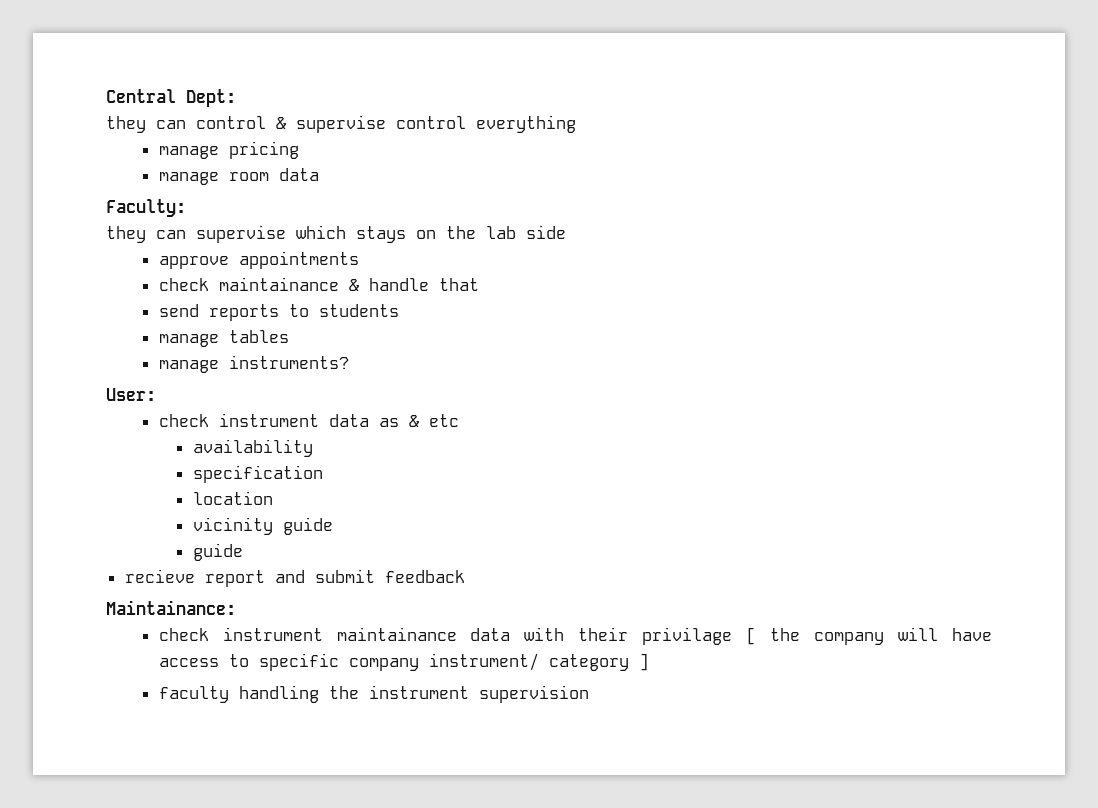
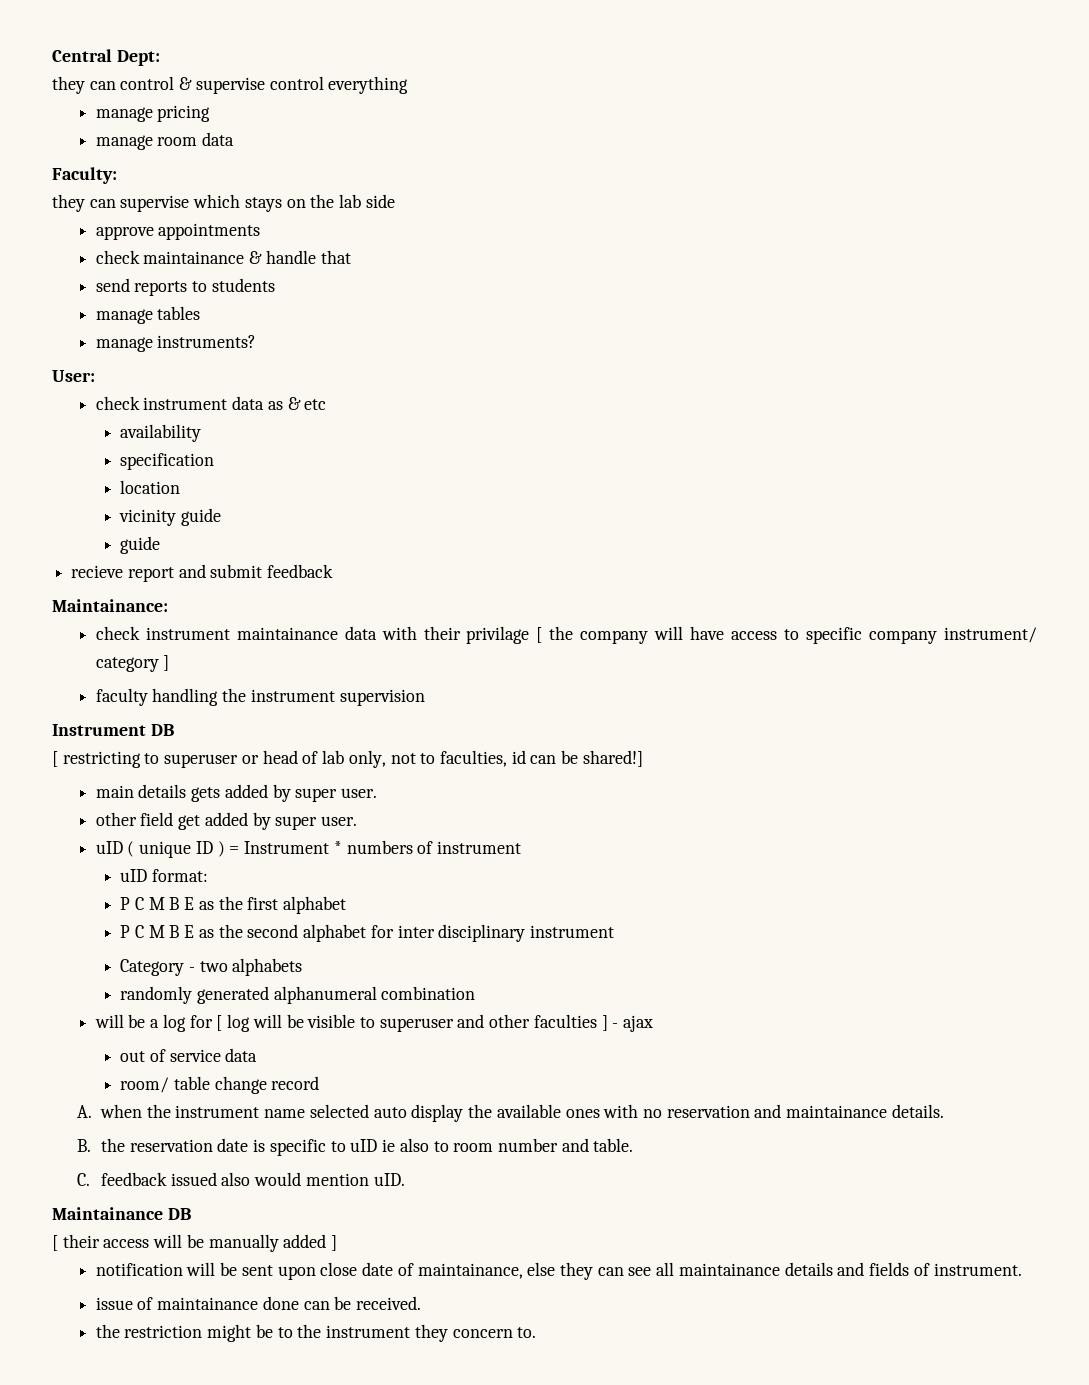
+ Instrument DB
+ [ restricting to superuser or head of lab only, not to faculties, id can be shared!]
+ main details gets added by super user.
+ other field get added by super user.
+ uID ( unique ID ) = Instrument * numbers of instrument
+ uID format:
+ P C M B E as the first alphabet
+ P C M B E as the second alphabet for inter disciplinary instrument
+ Category - two alphabets
+ randomly generated alphanumeral combination
+ will be a log for [ log will be visible to superuser and other faculties ] - ajax
+ out of service data
+ room/ table change record
+ A. when the instrument name selected auto display the available ones with no reservation and maintainance details.
+ B. the reservation date is specific to uID ie also to room number and table.
+ C. feedback issued also would mention uID.
+ Maintainance DB
+ [ their access will be manually added ]
+ notification will be sent upon close date of maintainance, else they can see all maintainance details and fields of instrument.
+ issue of maintainance done can be received.
+ the restriction might be to the instrument they concern to.

